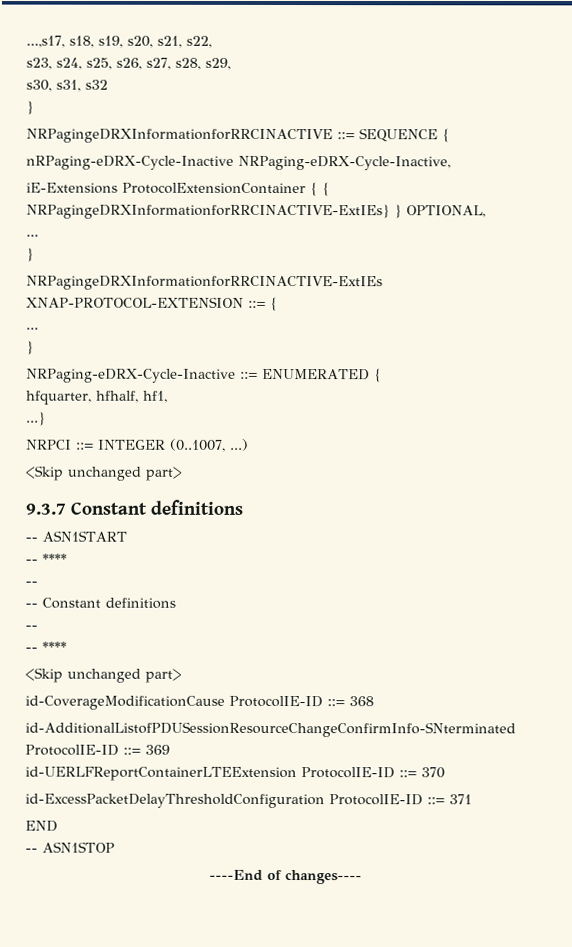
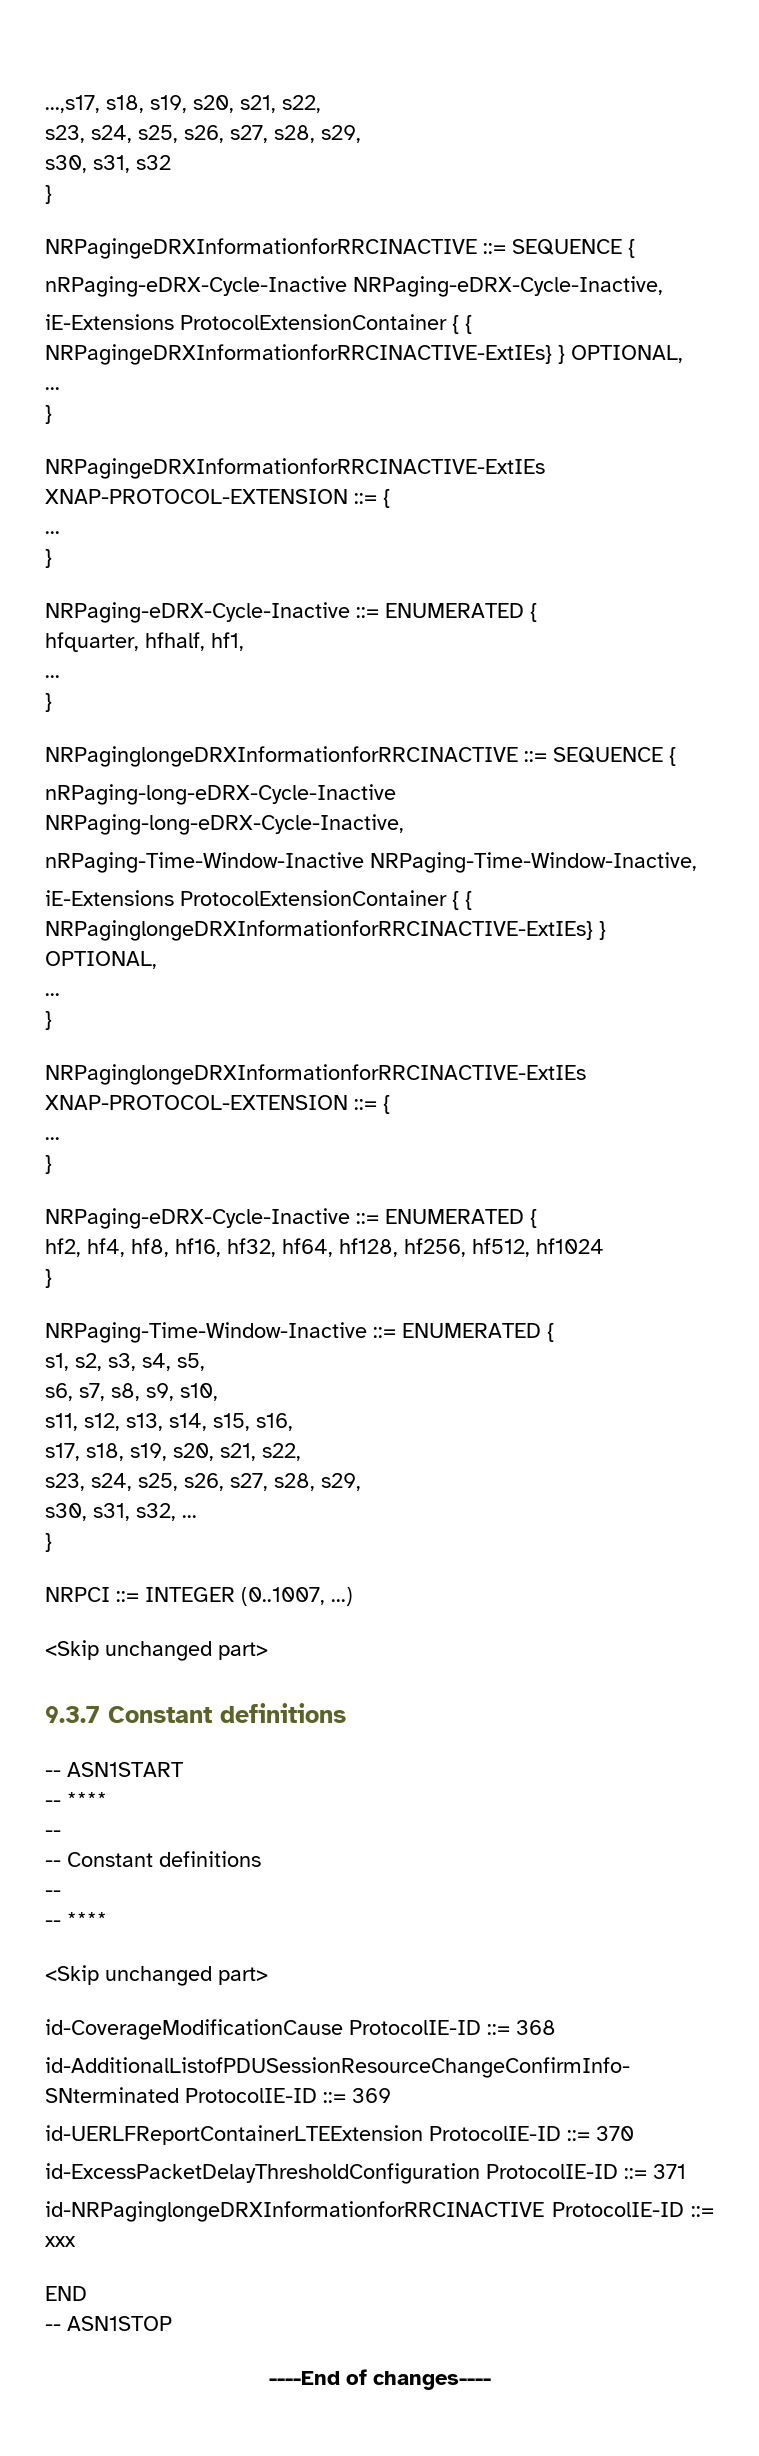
  hfquarter, hfhalf, hf1,
- ...}
+ ...
+ }
+ NRPaginglongeDRXInformationforRRCINACTIVE ::= SEQUENCE {
+ nRPaging-long-eDRX-Cycle-Inactive NRPaging-long-eDRX-Cycle-Inactive,
+ nRPaging-Time-Window-Inactive NRPaging-Time-Window-Inactive,
+ iE-Extensions ProtocolExtensionContainer { { NRPaginglongeDRXInformationforRRCINACTIVE-ExtIEs} } OPTIONAL,
+ ...
+ }
+ NRPaginglongeDRXInformationforRRCINACTIVE-ExtIEs XNAP-PROTOCOL-EXTENSION ::= {
+ ...
+ }
+ NRPaging-eDRX-Cycle-Inactive ::= ENUMERATED {
+ hf2, hf4, hf8, hf16, hf32, hf64, hf128, hf256, hf512, hf1024
+ }
+ NRPaging-Time-Window-Inactive ::= ENUMERATED {
+ s1, s2, s3, s4, s5,
+ s6, s7, s8, s9, s10,
+ s11, s12, s13, s14, s15, s16,
+ s17, s18, s19, s20, s21, s22,
+ s23, s24, s25, s26, s27, s28, s29,
+ s30, s31, s32, ...
+ }
+ id-NRPaginglongeDRXInformationforRRCINACTIVE ProtocolIE-ID ::= xxx

